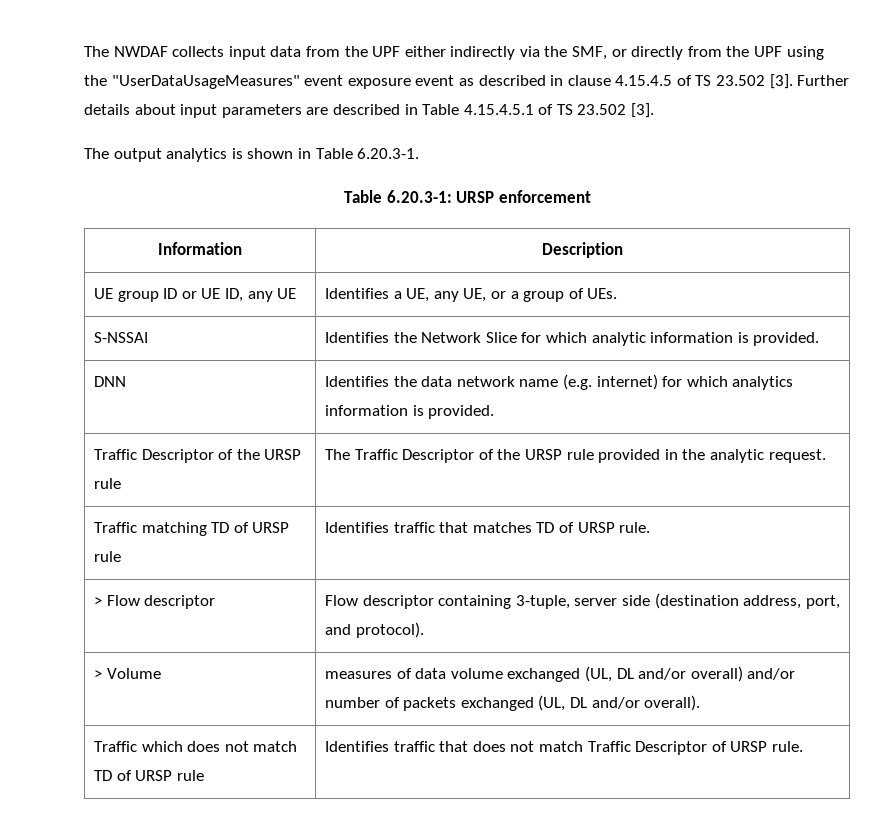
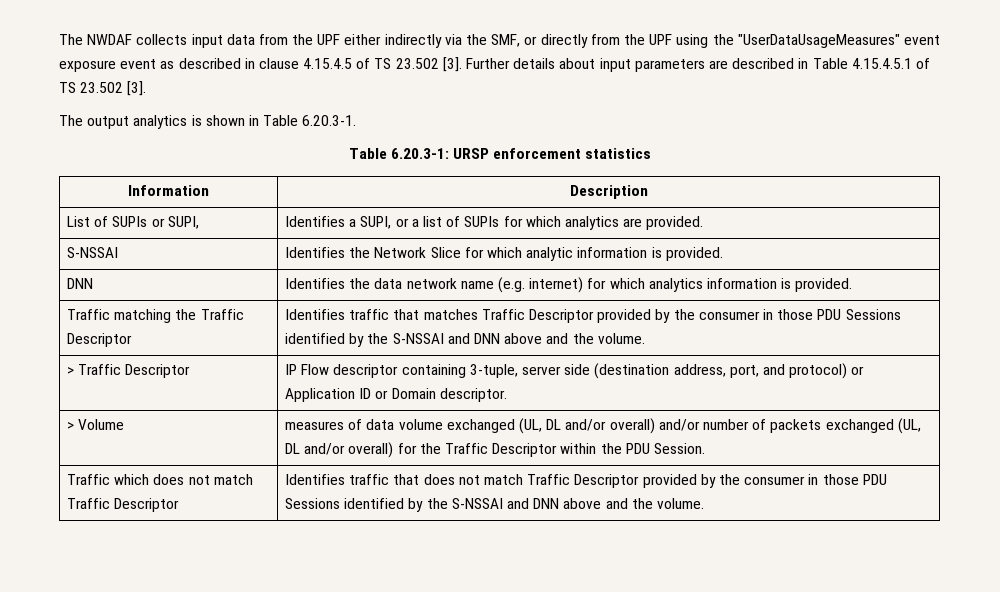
- Table 6.20.3-1: URSP enforcement
+ Table 6.20.3-1: URSP enforcement statistics
- UE group ID or UE ID, any UE | Identifies a UE, any UE, or a group of UEs.
+ List of SUPIs or SUPI, | Identifies a SUPI, or a list of SUPIs for which analytics are provided.
- Traffic Descriptor of the URSP rule | The Traffic Descriptor of the URSP rule provided in the analytic request.
- Traffic matching TD of URSP rule | Identifies traffic that matches TD of URSP rule.
- > Flow descriptor | Flow descriptor containing 3-tuple, server side (destination address, port, and protocol).
+ Traffic matching the Traffic Descriptor | Identifies traffic that matches Traffic Descriptor provided by the consumer in those PDU Sessions identified by the S-NSSAI and DNN above and the volume.
+ > Traffic Descriptor | IP Flow descriptor containing 3-tuple, server side (destination address, port, and protocol) or Application ID or Domain descriptor.
- > Volume | measures of data volume exchanged (UL, DL and/or overall) and/or number of packets exchanged (UL, DL and/or overall).
+ > Volume | measures of data volume exchanged (UL, DL and/or overall) and/or number of packets exchanged (UL, DL and/or overall) for the Traffic Descriptor within the PDU Session.
- Traffic which does not match TD of URSP rule | Identifies traffic that does not match Traffic Descriptor of URSP rule.
+ Traffic which does not match Traffic Descriptor | Identifies traffic that does not match Traffic Descriptor provided by the consumer in those PDU Sessions identified by the S-NSSAI and DNN above and the volume.

